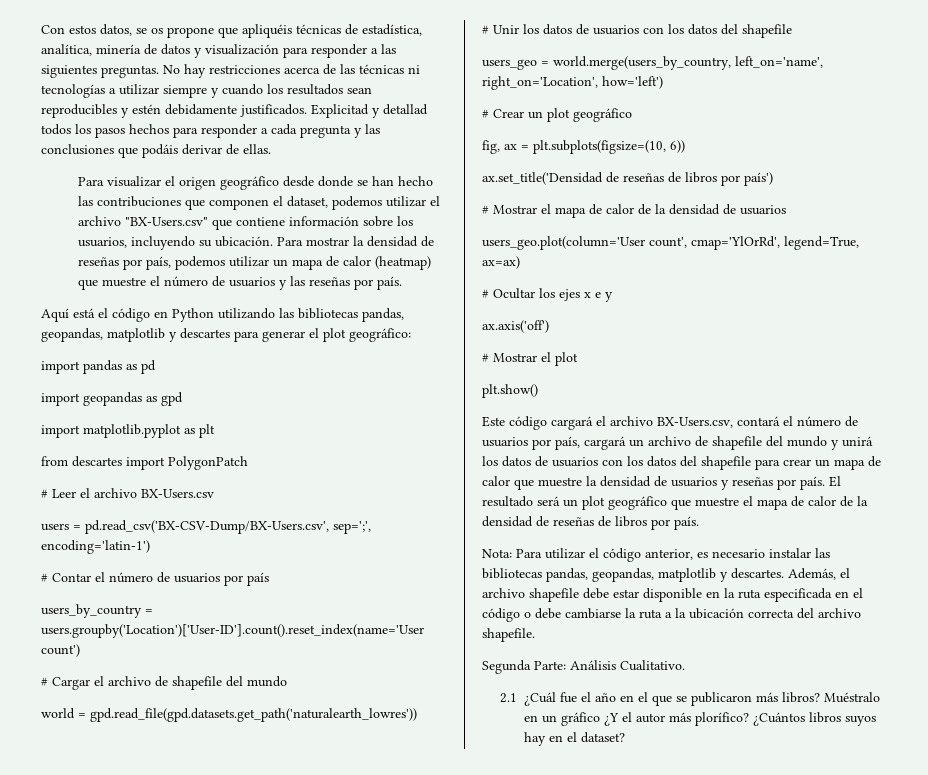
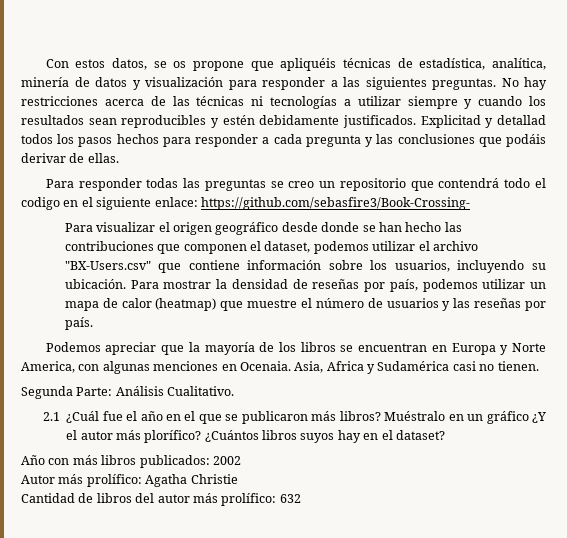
+ Para responder todas las preguntas se creo un repositorio que contendrá todo el codigo en el siguiente enlace: https://github.com/sebasfire3/Book-Crossing-
- Aquí está el código en Python utilizando las bibliotecas pandas, geopandas, matplotlib y descartes para generar el plot geográfico:
- import pandas as pd
- import geopandas as gpd
- import matplotlib.pyplot as plt
- from descartes import PolygonPatch
- # Leer el archivo BX-Users.csv
- users = pd.read_csv('BX-CSV-Dump/BX-Users.csv', sep=';', encoding='latin-1')
- # Contar el número de usuarios por país
- users_by_country = users.groupby('Location')['User-ID'].count().reset_index(name='User count')
- # Cargar el archivo de shapefile del mundo
- world = gpd.read_file(gpd.datasets.get_path('naturalearth_lowres'))
- # Unir los datos de usuarios con los datos del shapefile
- users_geo = world.merge(users_by_country, left_on='name', right_on='Location', how='left')
- # Crear un plot geográfico
- fig, ax = plt.subplots(figsize=(10, 6))
- ax.set_title('Densidad de reseñas de libros por país')
- # Mostrar el mapa de calor de la densidad de usuarios
- users_geo.plot(column='User count', cmap='YlOrRd', legend=True, ax=ax)
- # Ocultar los ejes x e y
- ax.axis('off')
- # Mostrar el plot
- plt.show()
- Este código cargará el archivo BX-Users.csv, contará el número de usuarios por país, cargará un archivo de shapefile del mundo y unirá los datos de usuarios con los datos del shapefile para crear un mapa de calor que muestre la densidad de usuarios y reseñas por país. El resultado será un plot geográfico que muestre el mapa de calor de la densidad de reseñas de libros por país.
- Nota: Para utilizar el código anterior, es necesario instalar las bibliotecas pandas, geopandas, matplotlib y descartes. Además, el archivo shapefile debe estar disponible en la ruta especificada en el código o debe cambiarse la ruta a la ubicación correcta del archivo shapefile.
+ Podemos apreciar que la mayoría de los libros se encuentran en Europa y Norte America, con algunas menciones en Ocenaia. Asia, Africa y Sudamérica casi no tienen.
+ Año con más libros publicados: 2002
+ Autor más prolífico: Agatha Christie
+ Cantidad de libros del autor más prolífico: 632

